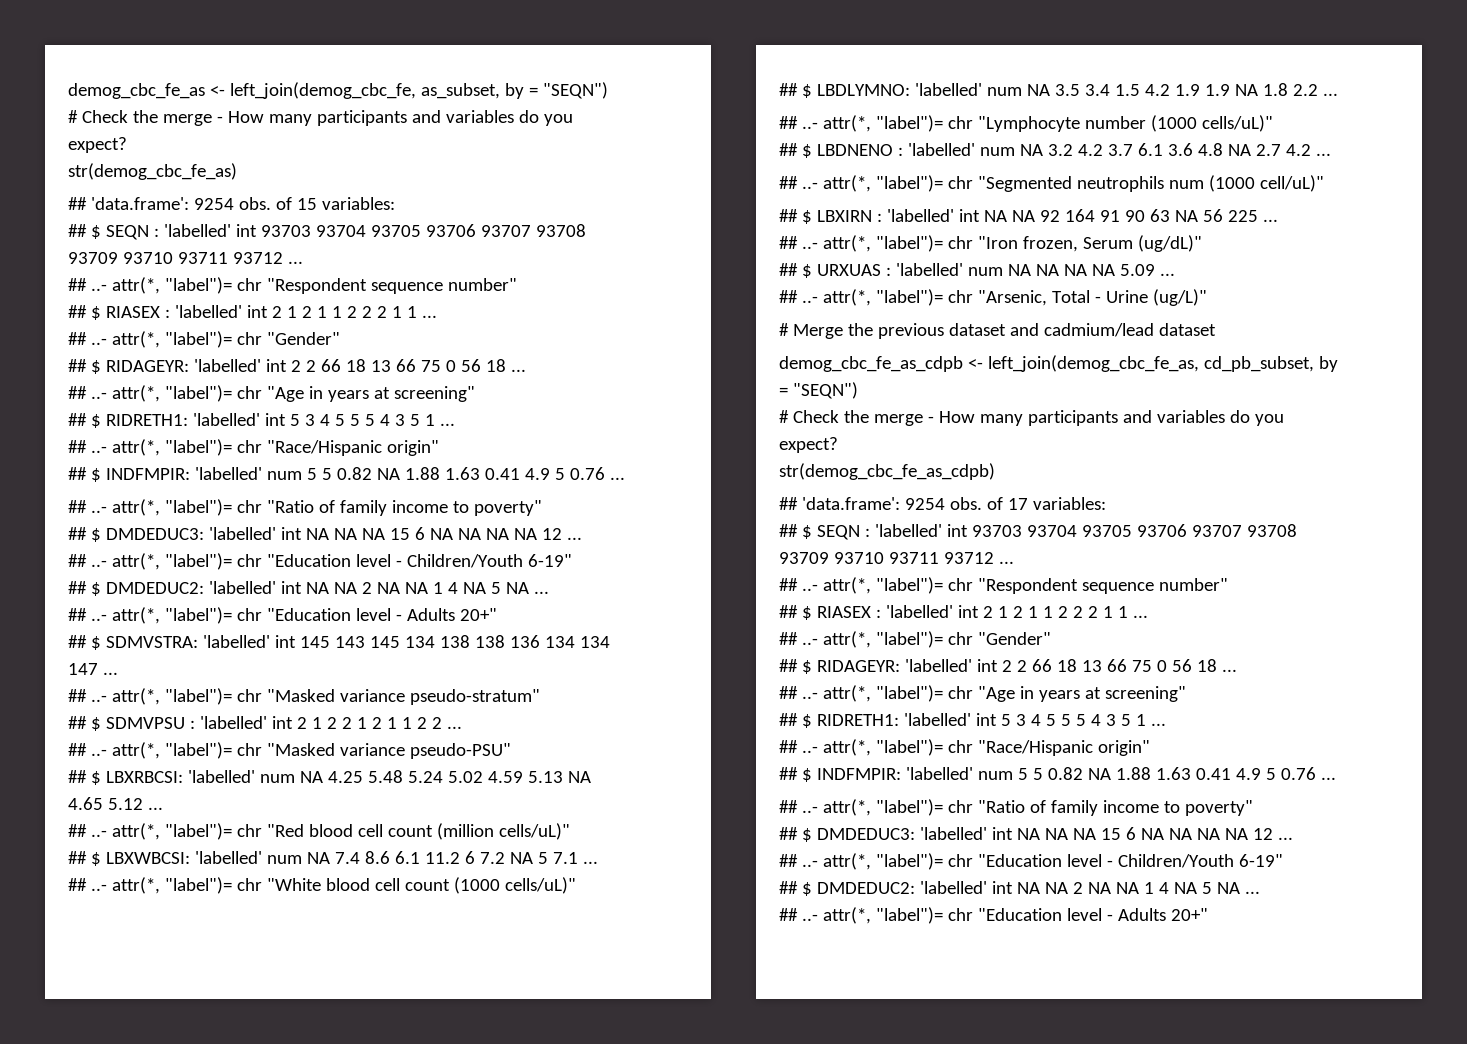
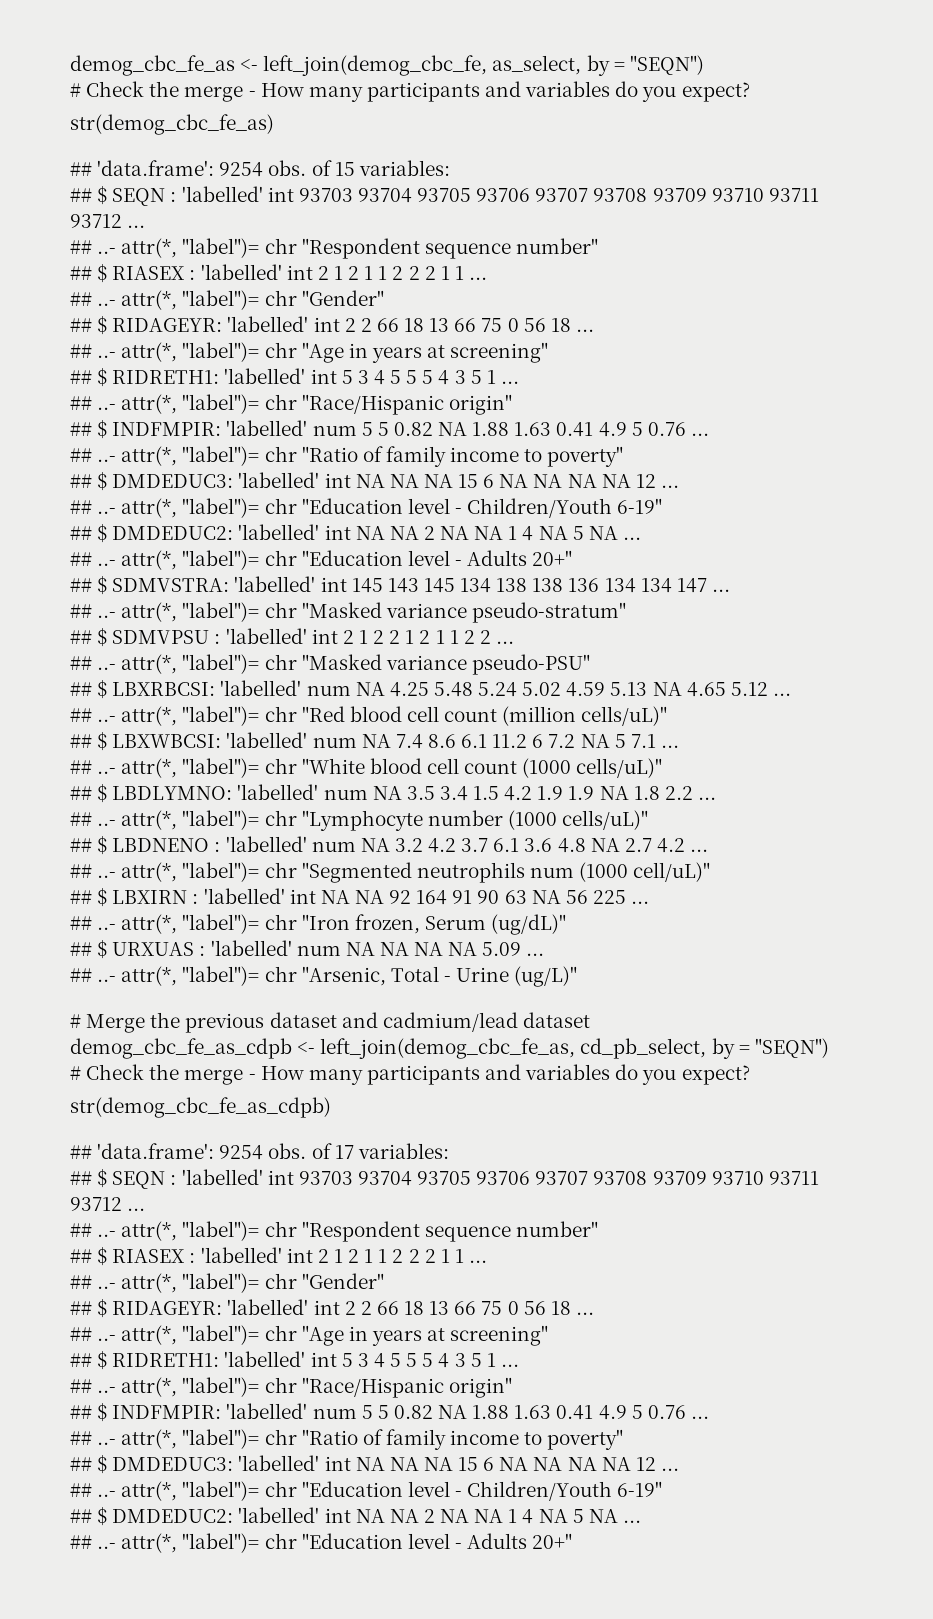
- demog_cbc_fe_as <- left_join(demog_cbc_fe, as_subset, by = "SEQN")
+ demog_cbc_fe_as <- left_join(demog_cbc_fe, as_select, by = "SEQN")
- demog_cbc_fe_as_cdpb <- left_join(demog_cbc_fe_as, cd_pb_subset, by = "SEQN")
+ demog_cbc_fe_as_cdpb <- left_join(demog_cbc_fe_as, cd_pb_select, by = "SEQN")

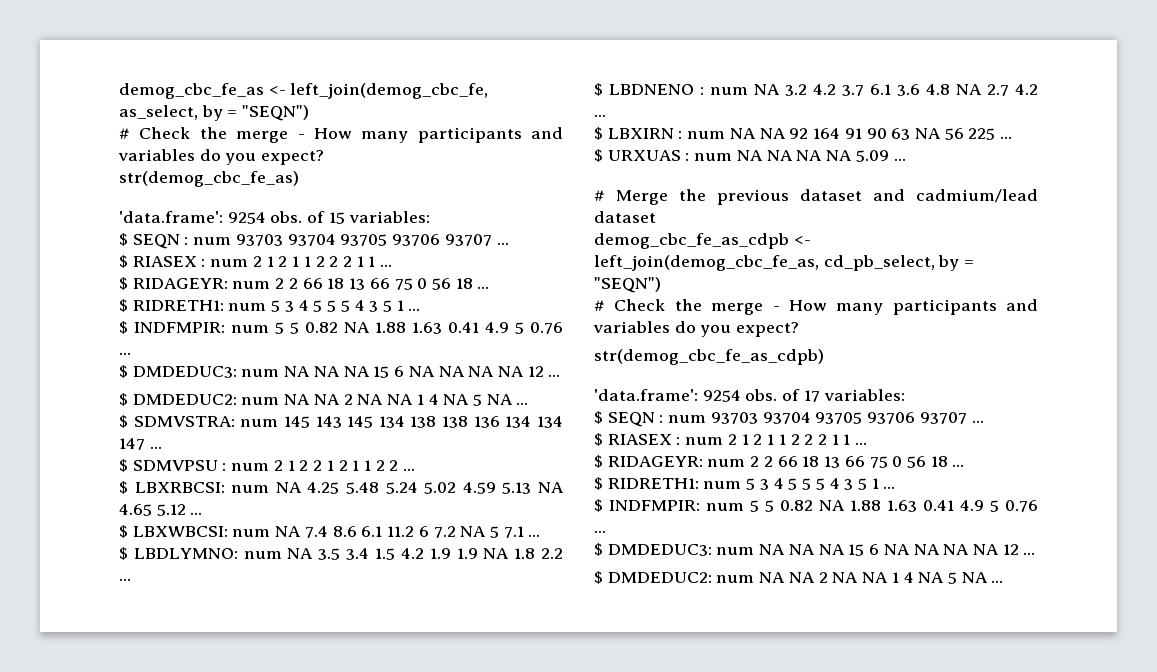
- ## 'data.frame': 9254 obs. of 15 variables:
- ## $ SEQN : 'labelled' int 93703 93704 93705 93706 93707 93708 93709 93710 93711 93712 ...
- ## ..- attr(*, "label")= chr "Respondent sequence number"
- ## $ RIASEX : 'labelled' int 2 1 2 1 1 2 2 2 1 1 ...
- ## ..- attr(*, "label")= chr "Gender"
- ## $ RIDAGEYR: 'labelled' int 2 2 66 18 13 66 75 0 56 18 ...
- ## ..- attr(*, "label")= chr "Age in years at screening"
- ## $ RIDRETH1: 'labelled' int 5 3 4 5 5 5 4 3 5 1 ...
- ## ..- attr(*, "label")= chr "Race/Hispanic origin"
- ## $ INDFMPIR: 'labelled' num 5 5 0.82 NA 1.88 1.63 0.41 4.9 5 0.76 ...
- ## ..- attr(*, "label")= chr "Ratio of family income to poverty"
- ## $ DMDEDUC3: 'labelled' int NA NA NA 15 6 NA NA NA NA 12 ...
- ## ..- attr(*, "label")= chr "Education level - Children/Youth 6-19"
- ## $ DMDEDUC2: 'labelled' int NA NA 2 NA NA 1 4 NA 5 NA ...
- ## ..- attr(*, "label")= chr "Education level - Adults 20+"
- ## $ SDMVSTRA: 'labelled' int 145 143 145 134 138 138 136 134 134 147 ...
+ 'data.frame': 9254 obs. of 15 variables:
+ $ SEQN : num 93703 93704 93705 93706 93707 ...
+ $ RIASEX : num 2 1 2 1 1 2 2 2 1 1 ...
+ $ RIDAGEYR: num 2 2 66 18 13 66 75 0 56 18 ...
+ $ RIDRETH1: num 5 3 4 5 5 5 4 3 5 1 ...
+ $ INDFMPIR: num 5 5 0.82 NA 1.88 1.63 0.41 4.9 5 0.76 ...
+ $ DMDEDUC3: num NA NA NA 15 6 NA NA NA NA 12 ...
+ $ DMDEDUC2: num NA NA 2 NA NA 1 4 NA 5 NA ...
+ $ SDMVSTRA: num 145 143 145 134 138 138 136 134 134 147 ...
- ## ..- attr(*, "label")= chr "Masked variance pseudo-stratum"
- ## $ SDMVPSU : 'labelled' int 2 1 2 2 1 2 1 1 2 2 ...
+ $ SDMVPSU : num 2 1 2 2 1 2 1 1 2 2 ...
- ## ..- attr(*, "label")= chr "Masked variance pseudo-PSU"
- ## $ LBXRBCSI: 'labelled' num NA 4.25 5.48 5.24 5.02 4.59 5.13 NA 4.65 5.12 ...
+ $ LBXRBCSI: num NA 4.25 5.48 5.24 5.02 4.59 5.13 NA 4.65 5.12 ...
- ## ..- attr(*, "label")= chr "Red blood cell count (million cells/uL)"
- ## $ LBXWBCSI: 'labelled' num NA 7.4 8.6 6.1 11.2 6 7.2 NA 5 7.1 ...
+ $ LBXWBCSI: num NA 7.4 8.6 6.1 11.2 6 7.2 NA 5 7.1 ...
- ## ..- attr(*, "label")= chr "White blood cell count (1000 cells/uL)"
- ## $ LBDLYMNO: 'labelled' num NA 3.5 3.4 1.5 4.2 1.9 1.9 NA 1.8 2.2 ...
+ $ LBDLYMNO: num NA 3.5 3.4 1.5 4.2 1.9 1.9 NA 1.8 2.2 ...
- ## ..- attr(*, "label")= chr "Lymphocyte number (1000 cells/uL)"
- ## $ LBDNENO : 'labelled' num NA 3.2 4.2 3.7 6.1 3.6 4.8 NA 2.7 4.2 ...
+ $ LBDNENO : num NA 3.2 4.2 3.7 6.1 3.6 4.8 NA 2.7 4.2 ...
- ## ..- attr(*, "label")= chr "Segmented neutrophils num (1000 cell/uL)"
- ## $ LBXIRN : 'labelled' int NA NA 92 164 91 90 63 NA 56 225 ...
+ $ LBXIRN : num NA NA 92 164 91 90 63 NA 56 225 ...
- ## ..- attr(*, "label")= chr "Iron frozen, Serum (ug/dL)"
- ## $ URXUAS : 'labelled' num NA NA NA NA 5.09 ...
+ $ URXUAS : num NA NA NA NA 5.09 ...
- ## ..- attr(*, "label")= chr "Arsenic, Total - Urine (ug/L)"
- ## 'data.frame': 9254 obs. of 17 variables:
- ## $ SEQN : 'labelled' int 93703 93704 93705 93706 93707 93708 93709 93710 93711 93712 ...
- ## ..- attr(*, "label")= chr "Respondent sequence number"
- ## $ RIASEX : 'labelled' int 2 1 2 1 1 2 2 2 1 1 ...
- ## ..- attr(*, "label")= chr "Gender"
- ## $ RIDAGEYR: 'labelled' int 2 2 66 18 13 66 75 0 56 18 ...
- ## ..- attr(*, "label")= chr "Age in years at screening"
- ## $ RIDRETH1: 'labelled' int 5 3 4 5 5 5 4 3 5 1 ...
- ## ..- attr(*, "label")= chr "Race/Hispanic origin"
- ## $ INDFMPIR: 'labelled' num 5 5 0.82 NA 1.88 1.63 0.41 4.9 5 0.76 ...
- ## ..- attr(*, "label")= chr "Ratio of family income to poverty"
- ## $ DMDEDUC3: 'labelled' int NA NA NA 15 6 NA NA NA NA 12 ...
- ## ..- attr(*, "label")= chr "Education level - Children/Youth 6-19"
- ## $ DMDEDUC2: 'labelled' int NA NA 2 NA NA 1 4 NA 5 NA ...
- ## ..- attr(*, "label")= chr "Education level - Adults 20+"
+ 'data.frame': 9254 obs. of 17 variables:
+ $ SEQN : num 93703 93704 93705 93706 93707 ...
+ $ RIASEX : num 2 1 2 1 1 2 2 2 1 1 ...
+ $ RIDAGEYR: num 2 2 66 18 13 66 75 0 56 18 ...
+ $ RIDRETH1: num 5 3 4 5 5 5 4 3 5 1 ...
+ $ INDFMPIR: num 5 5 0.82 NA 1.88 1.63 0.41 4.9 5 0.76 ...
+ $ DMDEDUC3: num NA NA NA 15 6 NA NA NA NA 12 ...
+ $ DMDEDUC2: num NA NA 2 NA NA 1 4 NA 5 NA ...

